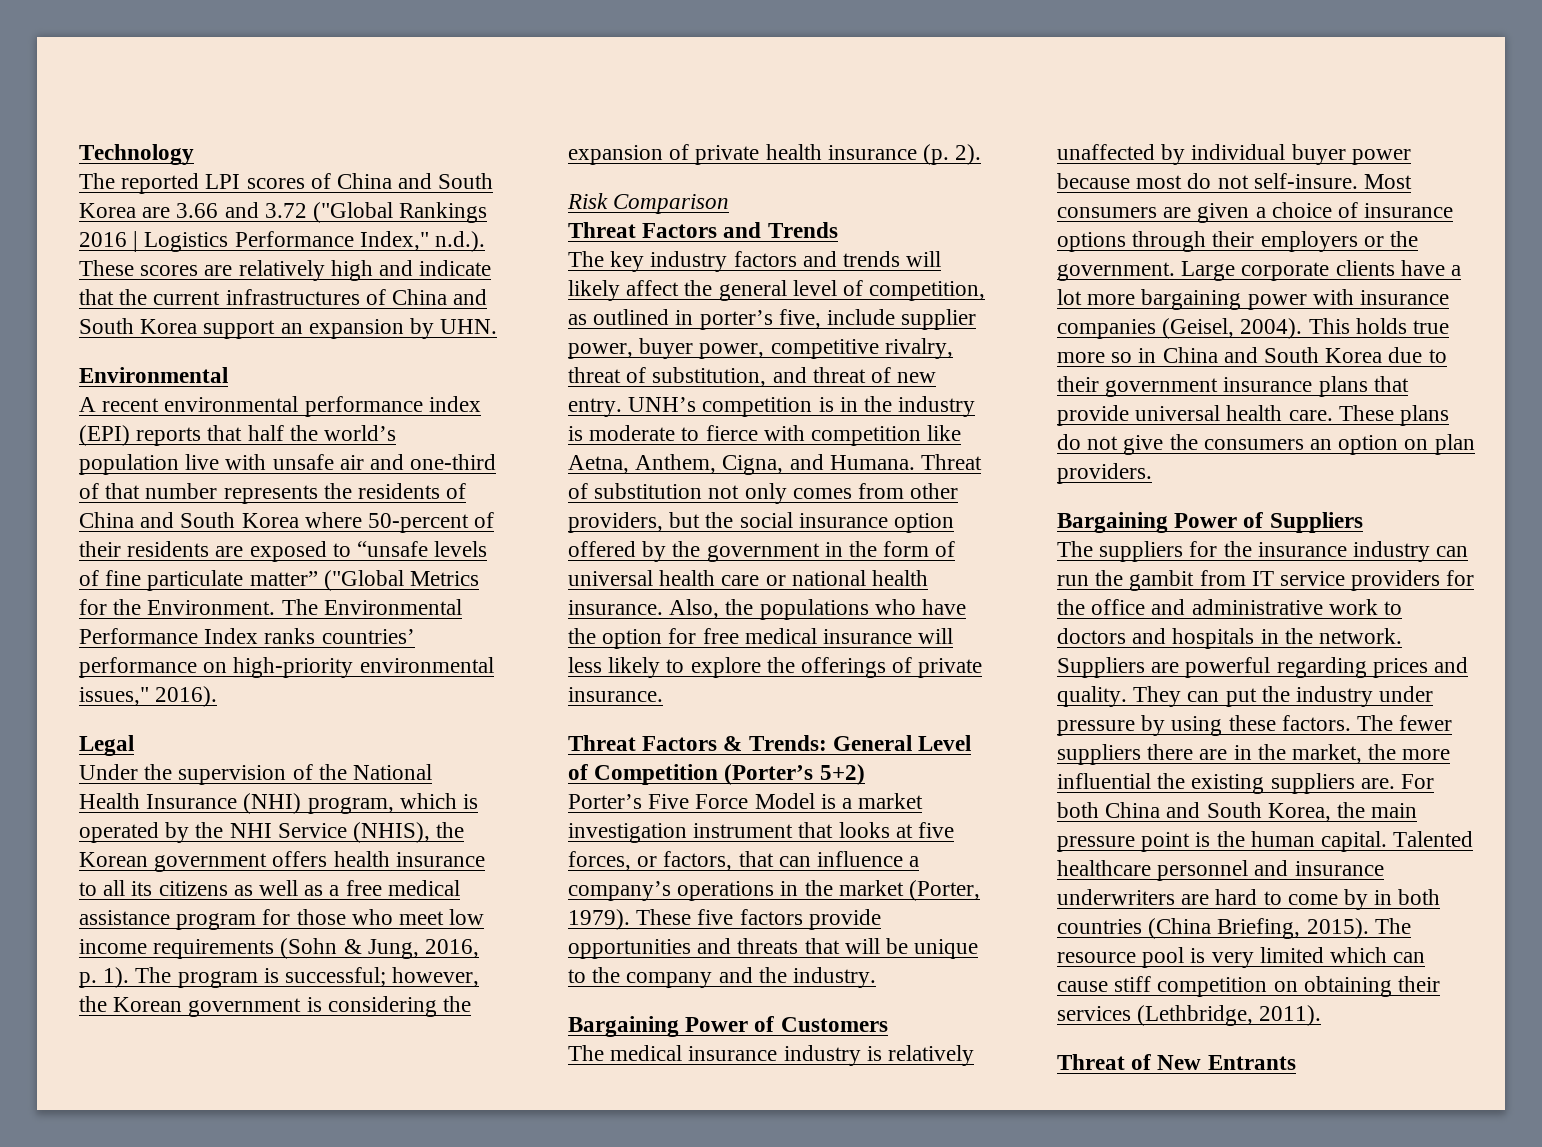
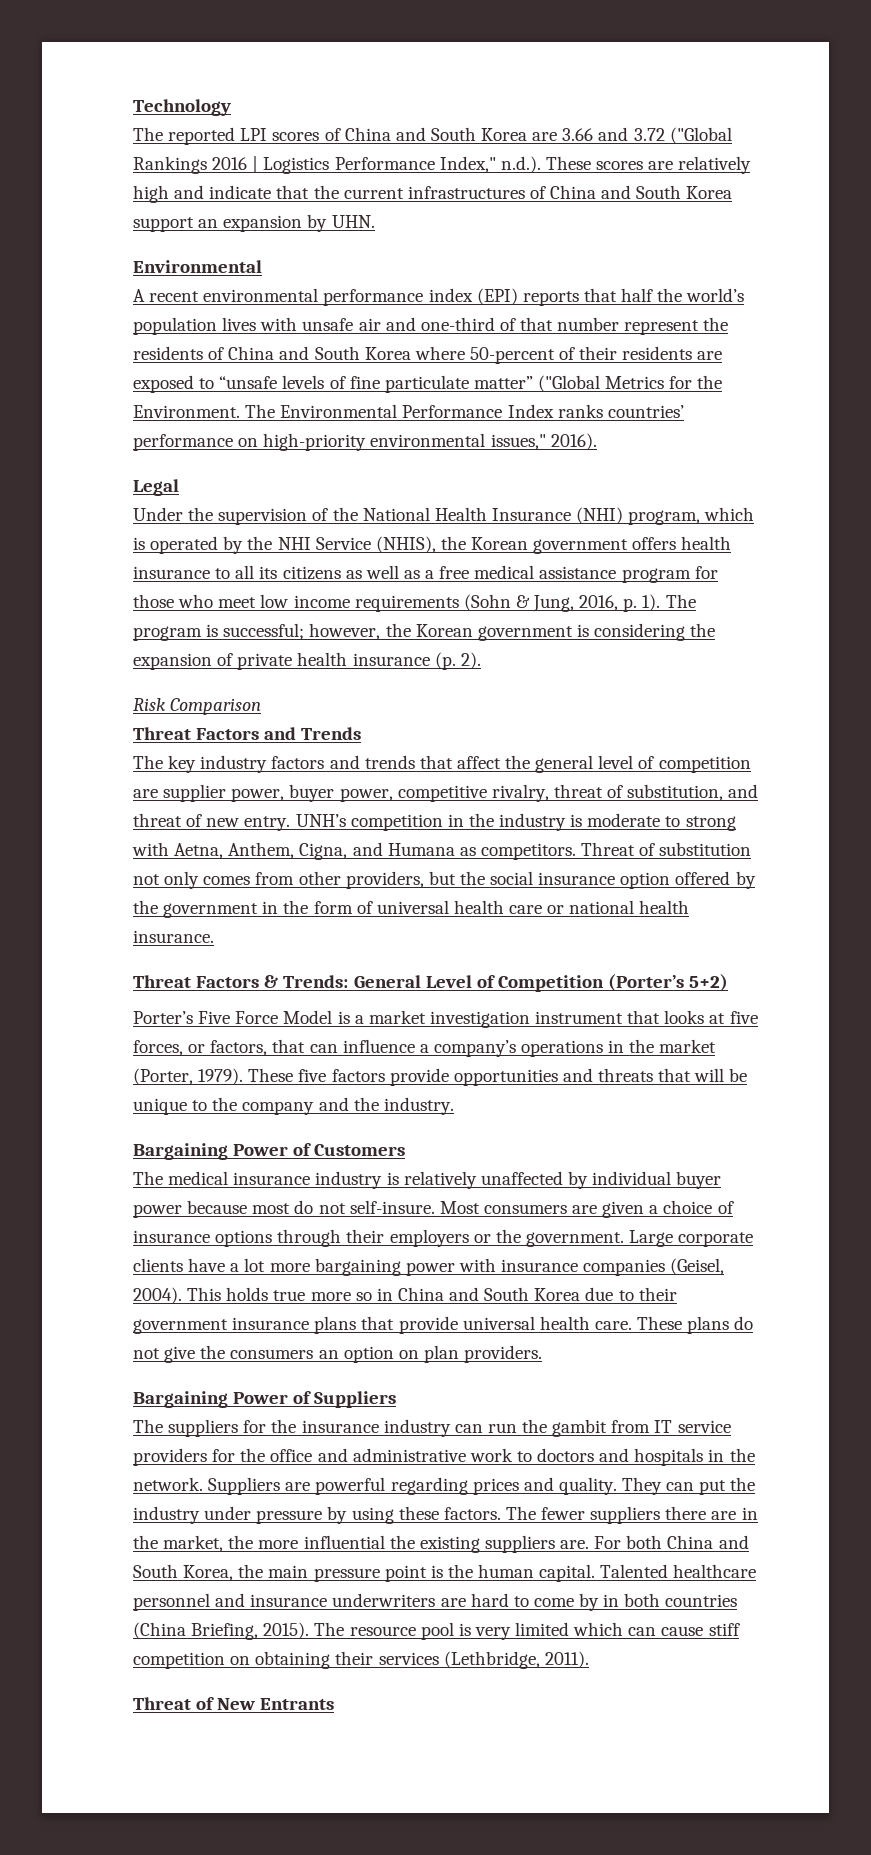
- A recent environmental performance index (EPI) reports that half the world’s population live with unsafe air and one-third of that number represents the residents of China and South Korea where 50-percent of their residents are exposed to “unsafe levels of fine particulate matter” ("Global Metrics for the Environment.
+ A recent environmental performance index (EPI) reports that half the world’s population lives with unsafe air and one-third of that number represent the residents of China and South Korea where 50-percent of their residents are exposed to “unsafe levels of fine particulate matter” ("Global Metrics for the Environment.
- The key industry factors and trends will likely affect the general level of competition, as outlined in porter’s five, include supplier power, buyer power, competitive rivalry, threat of substitution, and threat of new entry.
+ The key industry factors and trends that affect the general level of competition are supplier power, buyer power, competitive rivalry, threat of substitution, and threat of new entry.
- UNH’s competition is in the industry is moderate to fierce with competition like Aetna, Anthem, Cigna, and Humana.
+ UNH’s competition in the industry is moderate to strong with Aetna, Anthem, Cigna, and Humana as competitors.
- Also, the populations who have the option for free medical insurance will less likely to explore the offerings of private insurance.

